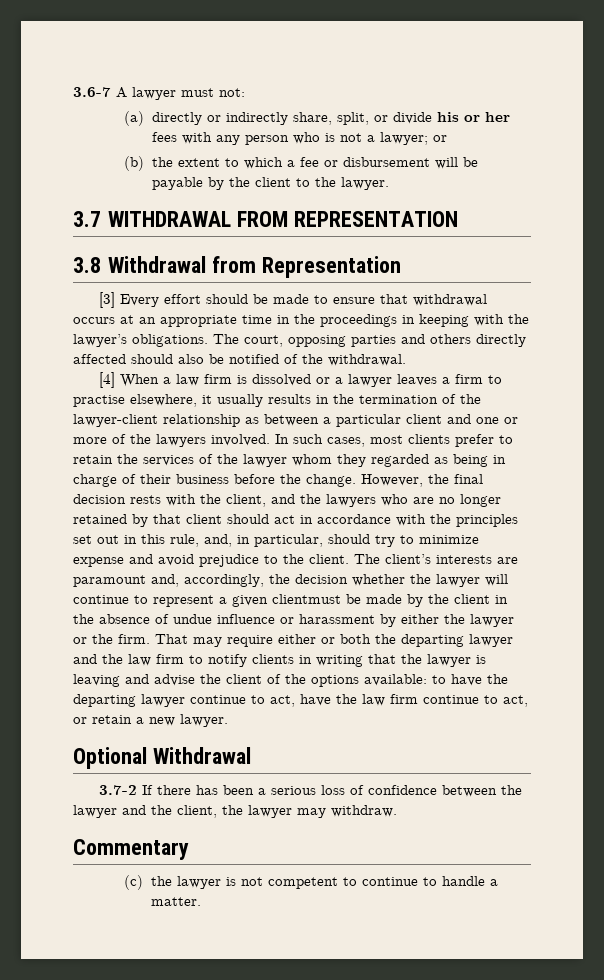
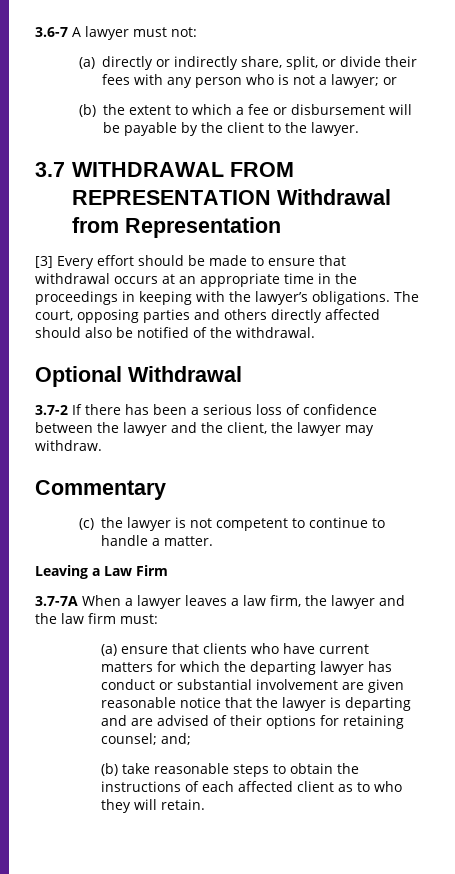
- (a) directly or indirectly share, split, or divide his or her fees with any person who is not a lawyer; or
+ (a) directly or indirectly share, split, or divide their fees with any person who is not a lawyer; or
- 3.7 WITHDRAWAL FROM REPRESENTATION
- 3.8 Withdrawal from Representation
+ 3.7 WITHDRAWAL FROM REPRESENTATION Withdrawal from Representation
- [4] When a law firm is dissolved or a lawyer leaves a firm to practise elsewhere, it usually results in the termination of the lawyer-client relationship as between a particular client and one or more of the lawyers involved. In such cases, most clients prefer to retain the services of the lawyer whom they regarded as being in charge of their business before the change. However, the final decision rests with the client, and the lawyers who are no longer retained by that client should act in accordance with the principles set out in this rule, and, in particular, should try to minimize expense and avoid prejudice to the client. The client’s interests are paramount and, accordingly, the decision whether the lawyer will continue to represent a given clientmust be made by the client in the absence of undue influence or harassment by either the lawyer or the firm. That may require either or both the departing lawyer and the law firm to notify clients in writing that the lawyer is leaving and advise the client of the options available: to have the departing lawyer continue to act, have the law firm continue to act, or retain a new lawyer.
+ Leaving a Law Firm
+ 3.7-7A When a lawyer leaves a law firm, the lawyer and the law firm must:
+ (a) ensure that clients who have current matters for which the departing lawyer has conduct or substantial involvement are given reasonable notice that the lawyer is departing and are advised of their options for retaining counsel; and;
+ (b) take reasonable steps to obtain the instructions of each affected client as to who they will retain.

